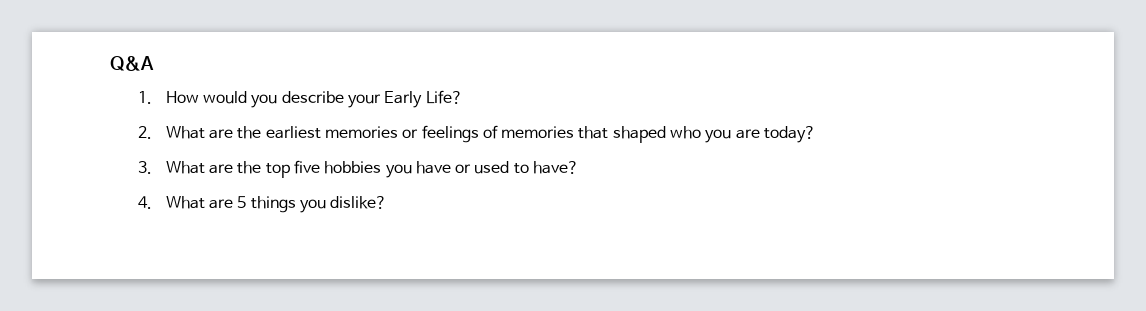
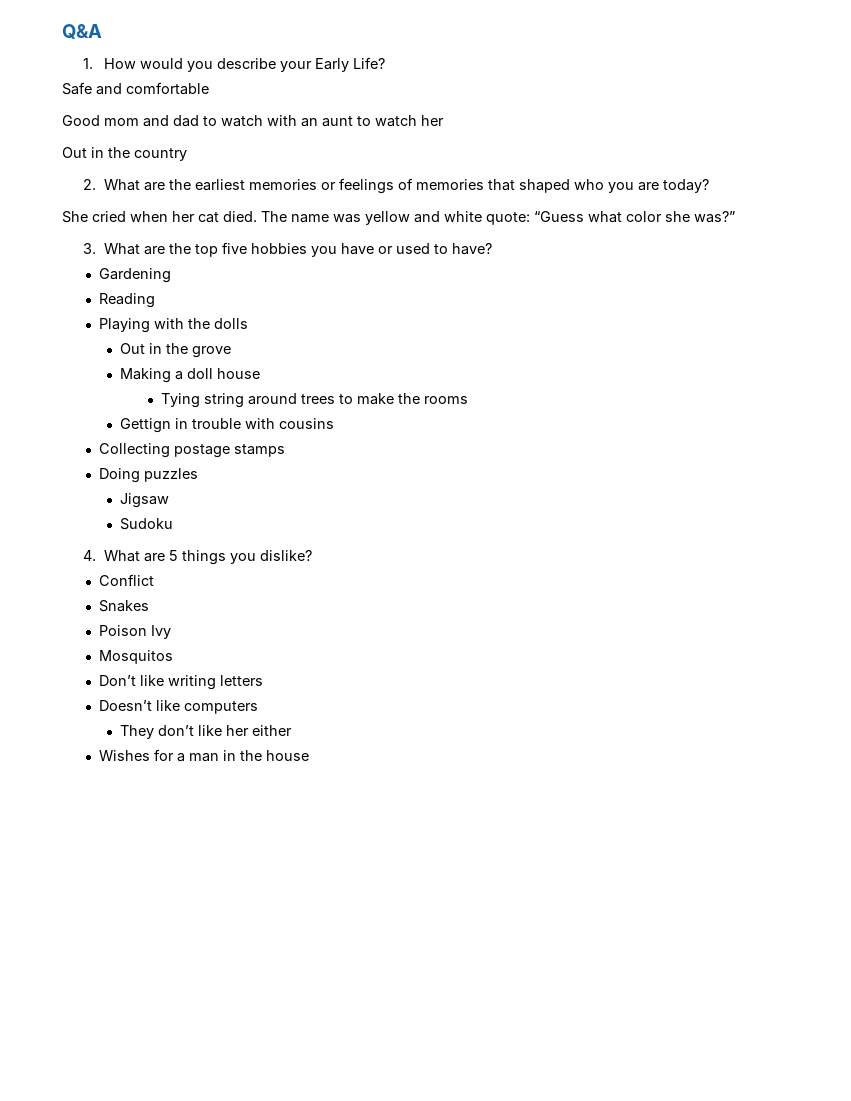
+ Safe and comfortable
+ Good mom and dad to watch with an aunt to watch her
+ Out in the country
+ She cried when her cat died. The name was yellow and white quote: “Guess what color she was?”
+ Gardening
+ Reading
+ Playing with the dolls
+ Out in the grove
+ Making a doll house
+ Tying string around trees to make the rooms
+ Gettign in trouble with cousins
+ Collecting postage stamps
+ Doing puzzles
+ Jigsaw
+ Sudoku
+ Conflict
+ Snakes
+ Poison Ivy
+ Mosquitos
+ Don’t like writing letters
+ Doesn’t like computers
+ They don’t like her either
+ Wishes for a man in the house

